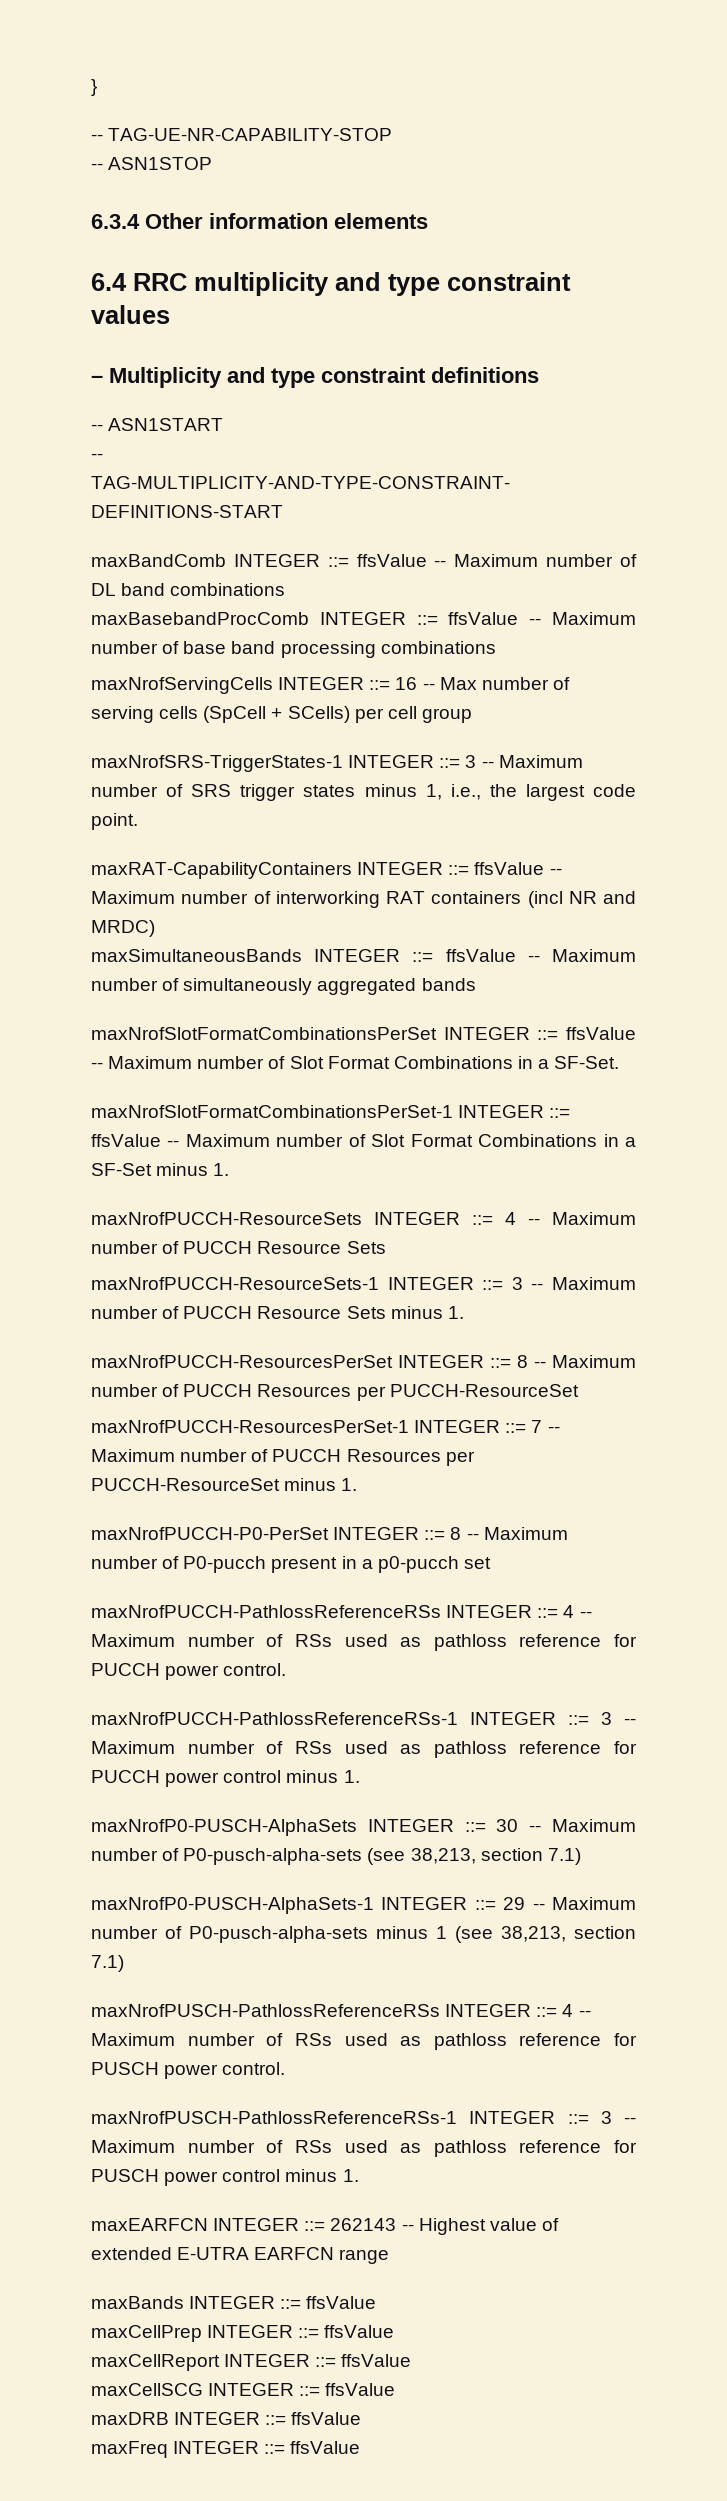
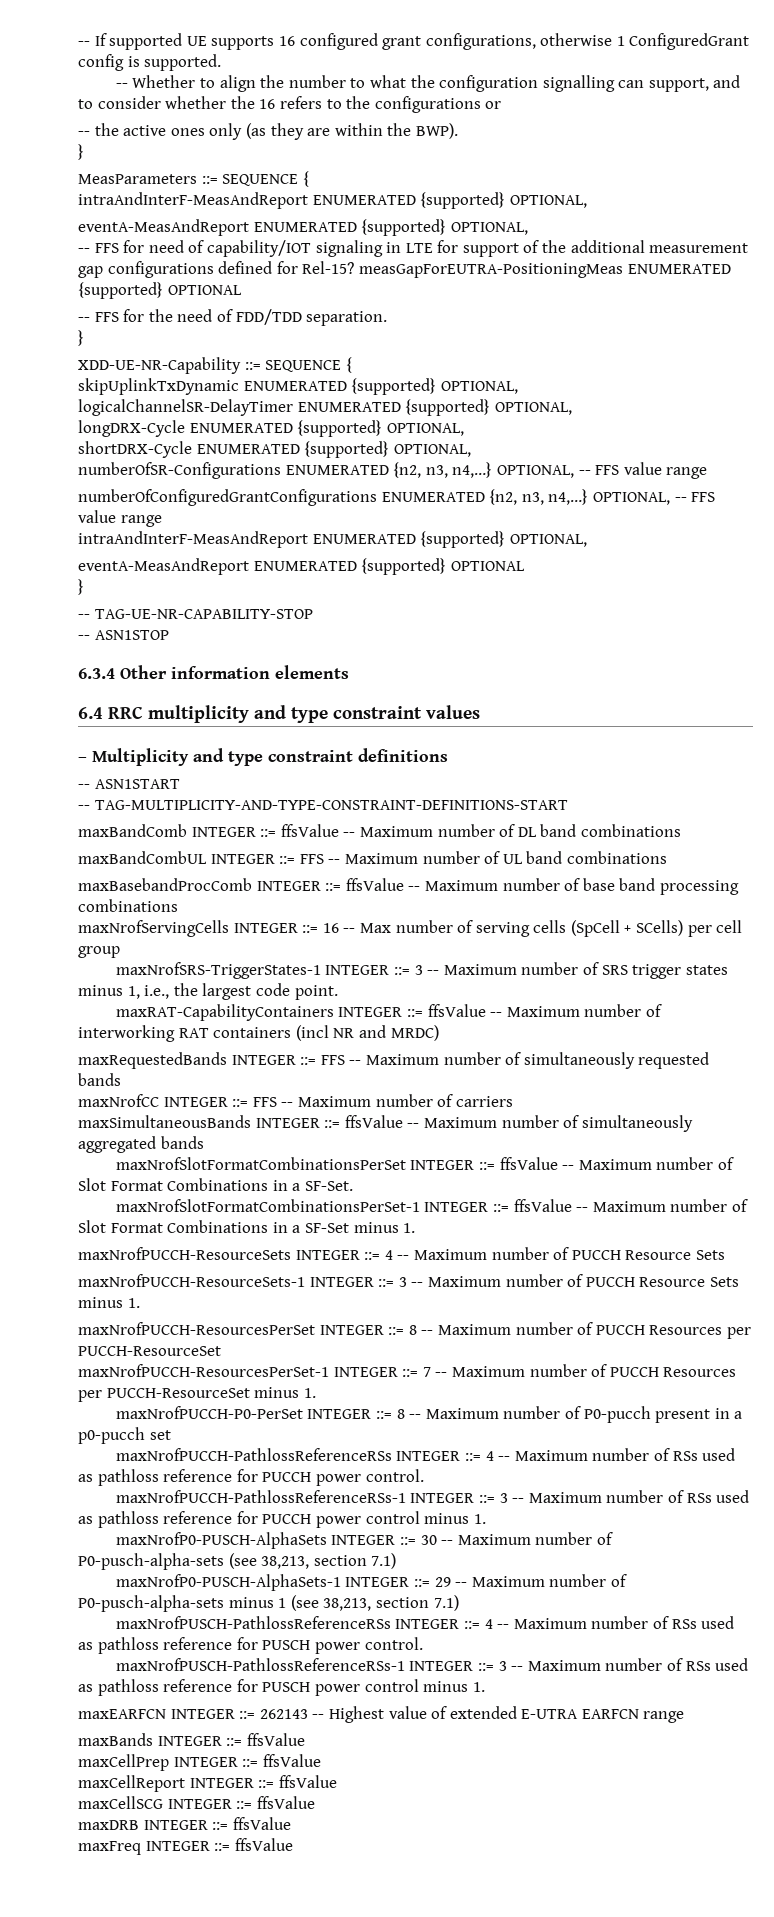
+ -- If supported UE supports 16 configured grant configurations, otherwise 1 ConfiguredGrant config is supported.
+ -- Whether to align the number to what the configuration signalling can support, and to consider whether the 16 refers to the configurations or
+ -- the active ones only (as they are within the BWP).
+ }
+ MeasParameters ::= SEQUENCE {
+ intraAndInterF-MeasAndReport ENUMERATED {supported} OPTIONAL,
+ eventA-MeasAndReport ENUMERATED {supported} OPTIONAL,
+ -- FFS for need of capability/IOT signaling in LTE for support of the additional measurement gap configurations defined for Rel-15? measGapForEUTRA-PositioningMeas ENUMERATED {supported} OPTIONAL
+ -- FFS for the need of FDD/TDD separation.
+ }
+ XDD-UE-NR-Capability ::= SEQUENCE {
+ skipUplinkTxDynamic ENUMERATED {supported} OPTIONAL,
+ logicalChannelSR-DelayTimer ENUMERATED {supported} OPTIONAL,
+ longDRX-Cycle ENUMERATED {supported} OPTIONAL,
+ shortDRX-Cycle ENUMERATED {supported} OPTIONAL,
+ numberOfSR-Configurations ENUMERATED {n2, n3, n4,…} OPTIONAL, -- FFS value range
+ numberOfConfiguredGrantConfigurations ENUMERATED {n2, n3, n4,…} OPTIONAL, -- FFS value range
+ intraAndInterF-MeasAndReport ENUMERATED {supported} OPTIONAL,
+ eventA-MeasAndReport ENUMERATED {supported} OPTIONAL
+ maxBandCombUL INTEGER ::= FFS -- Maximum number of UL band combinations
+ maxRequestedBands INTEGER ::= FFS -- Maximum number of simultaneously requested bands
+ maxNrofCC INTEGER ::= FFS -- Maximum number of carriers

